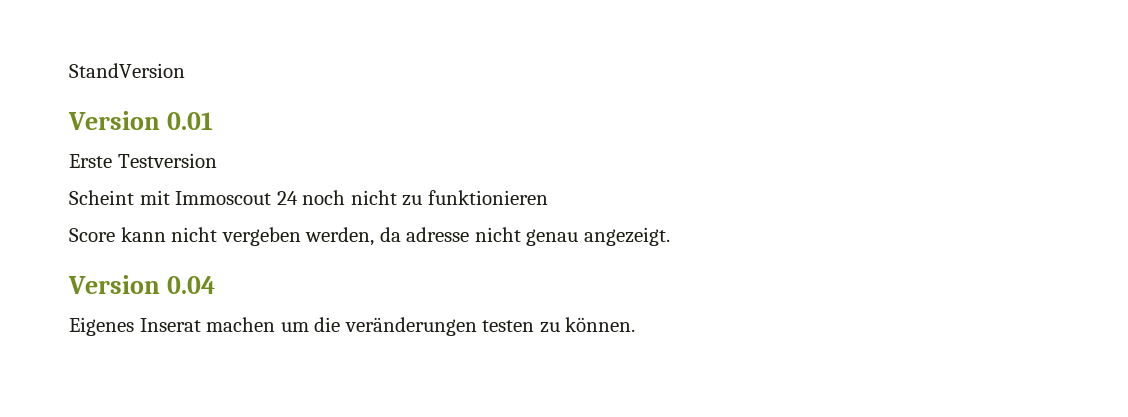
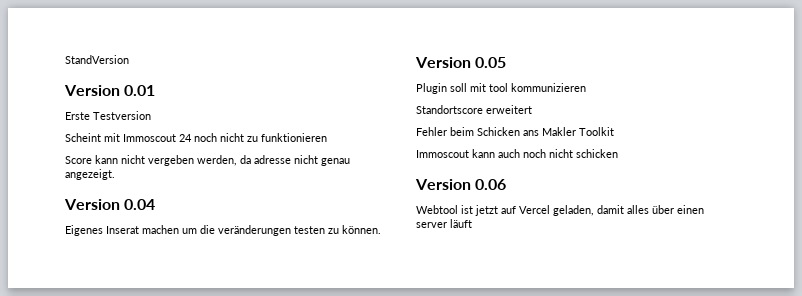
+ Version 0.05
+ Plugin soll mit tool kommunizieren
+ Standortscore erweitert
+ Fehler beim Schicken ans Makler Toolkit
+ Immoscout kann auch noch nicht schicken
+ Version 0.06
+ Webtool ist jetzt auf Vercel geladen, damit alles über einen server läuft

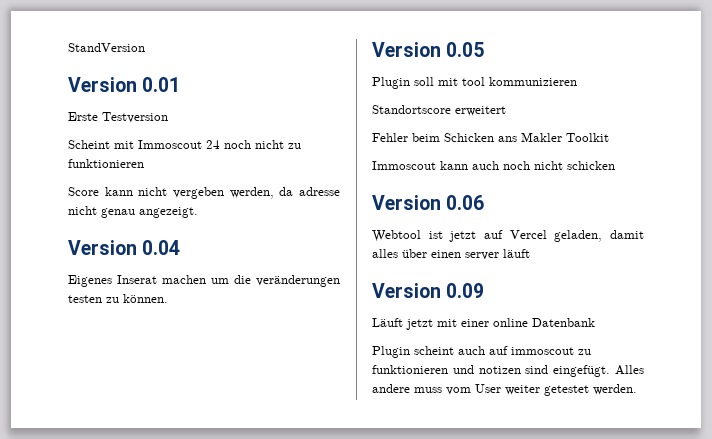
+ Version 0.09
+ Läuft jetzt mit einer online Datenbank
+ Plugin scheint auch auf immoscout zu funktionieren und notizen sind eingefügt. Alles andere muss vom User weiter getestet werden.

